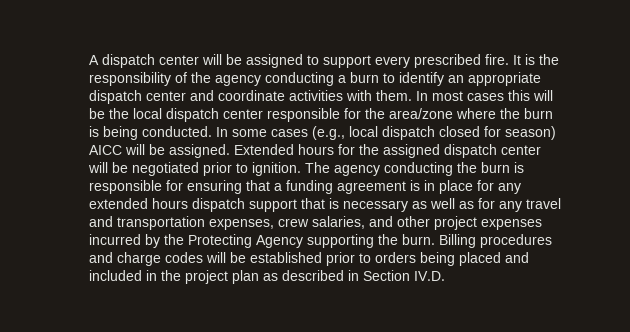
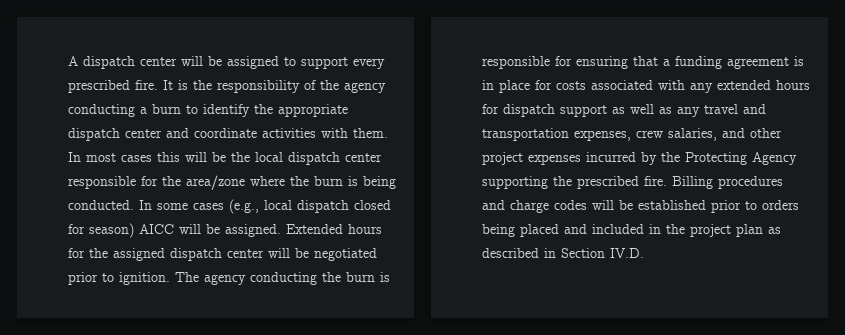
- It is the responsibility of the agency conducting a burn to identify an appropriate dispatch center and coordinate activities with them.
+ It is the responsibility of the agency conducting a burn to identify the appropriate dispatch center and coordinate activities with them.
- The agency conducting the burn is responsible for ensuring that a funding agreement is in place for any extended hours dispatch support that is necessary as well as for any travel and transportation expenses, crew salaries, and other project expenses incurred by the Protecting Agency supporting the burn.
+ The agency conducting the burn is responsible for ensuring that a funding agreement is in place for costs associated with any extended hours for dispatch support as well as any travel and transportation expenses, crew salaries, and other project expenses incurred by the Protecting Agency supporting the prescribed fire.

